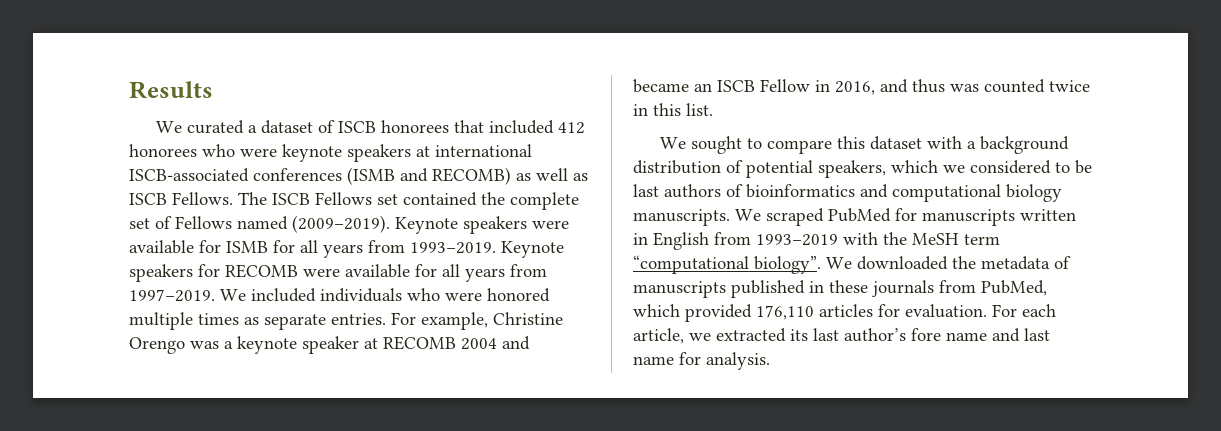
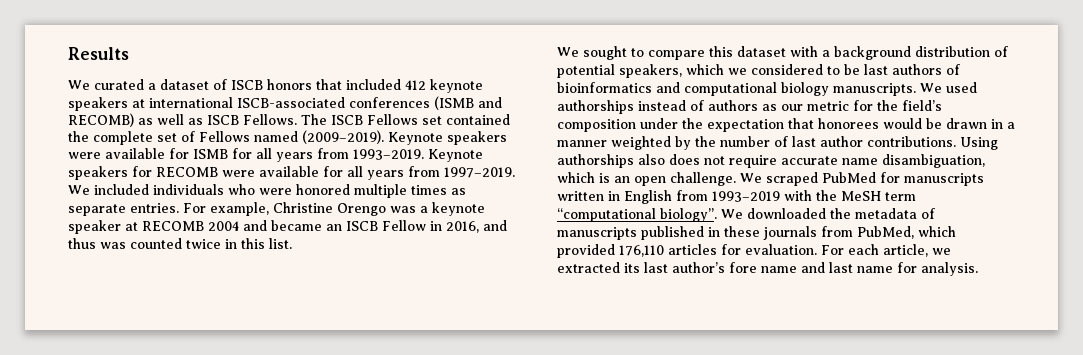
- We curated a dataset of ISCB honorees that included 412 honorees who were keynote speakers at international ISCB-associated conferences (ISMB and RECOMB) as well as ISCB Fellows.
+ We curated a dataset of ISCB honors that included 412 keynote speakers at international ISCB-associated conferences (ISMB and RECOMB) as well as ISCB Fellows.
- We scraped PubMed for manuscripts written in English from 1993–2019 with the MeSH term “computational biology”.
+ We used authorships instead of authors as our metric for the field’s composition under the expectation that honorees would be drawn in a manner weighted by the number of last author contributions. Using authorships also does not require accurate name disambiguation, which is an open challenge. We scraped PubMed for manuscripts written in English from 1993–2019 with the MeSH term “computational biology”.

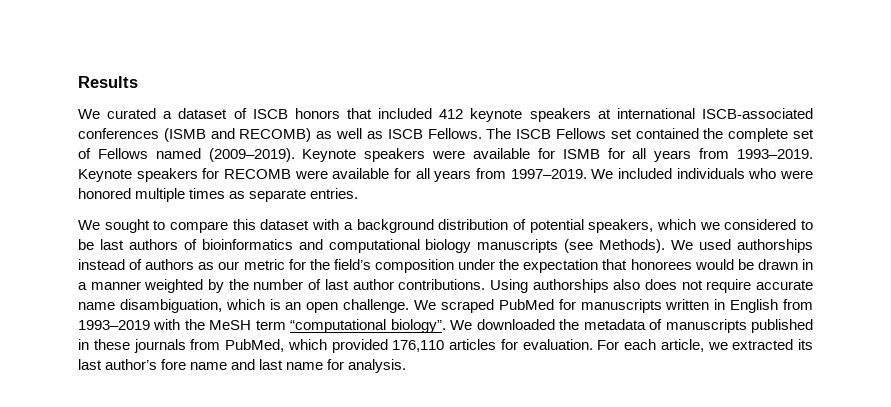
- For example, Christine Orengo was a keynote speaker at RECOMB 2004 and became an ISCB Fellow in 2016, and thus was counted twice in this list.
- We sought to compare this dataset with a background distribution of potential speakers, which we considered to be last authors of bioinformatics and computational biology manuscripts.
+ We sought to compare this dataset with a background distribution of potential speakers, which we considered to be last authors of bioinformatics and computational biology manuscripts (see Methods).

